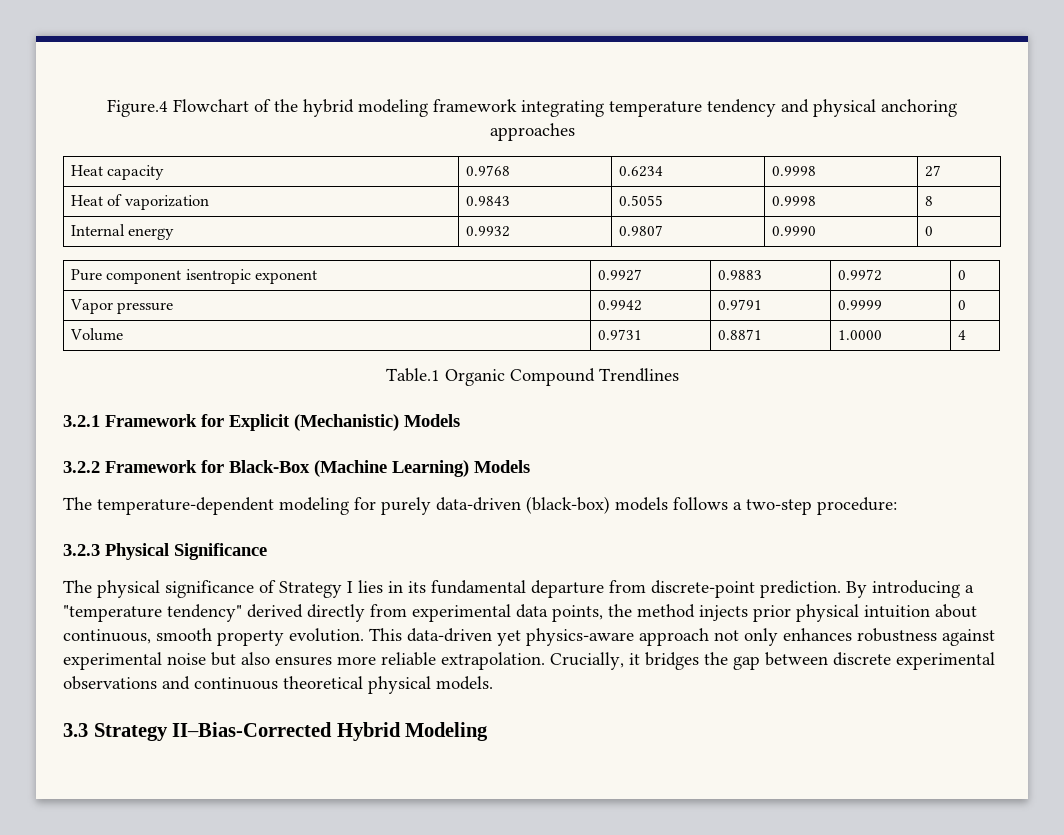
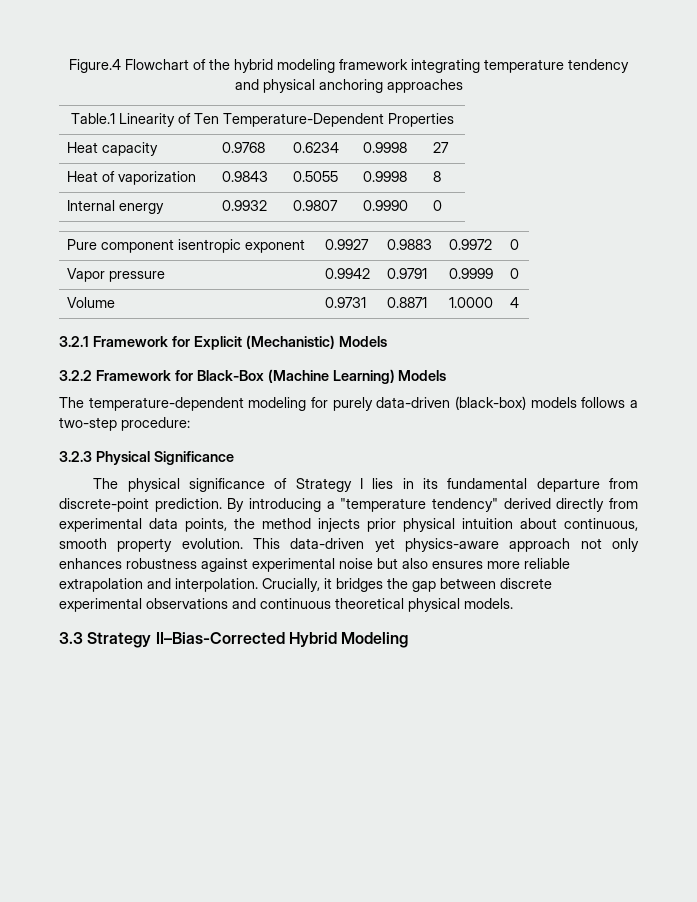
+ Table.1 Linearity of Ten Temperature-Dependent Properties
- Table.1 Organic Compound Trendlines
- This data-driven yet physics-aware approach not only enhances robustness against experimental noise but also ensures more reliable extrapolation.
+ This data-driven yet physics-aware approach not only enhances robustness against experimental noise but also ensures more reliable extrapolation and interpolation.

